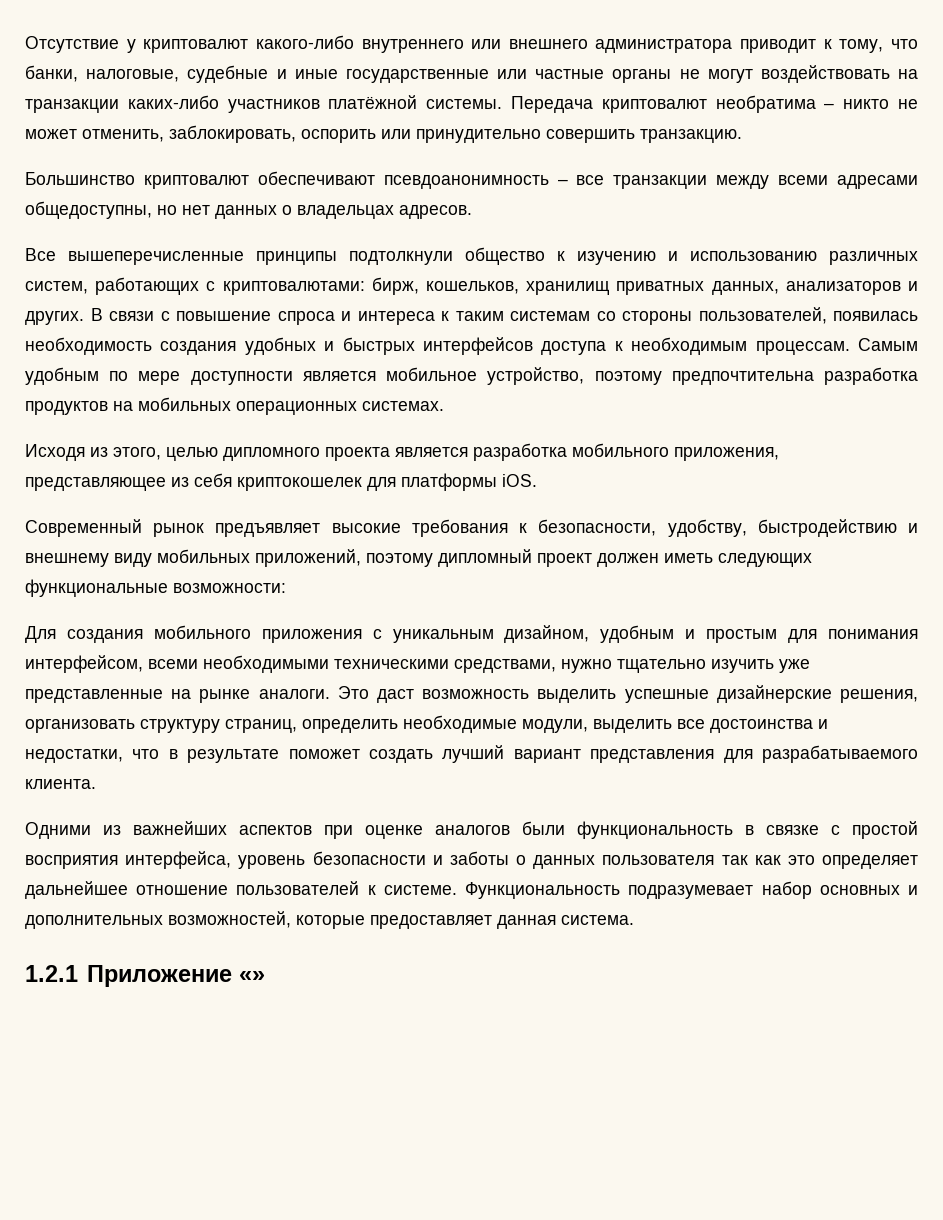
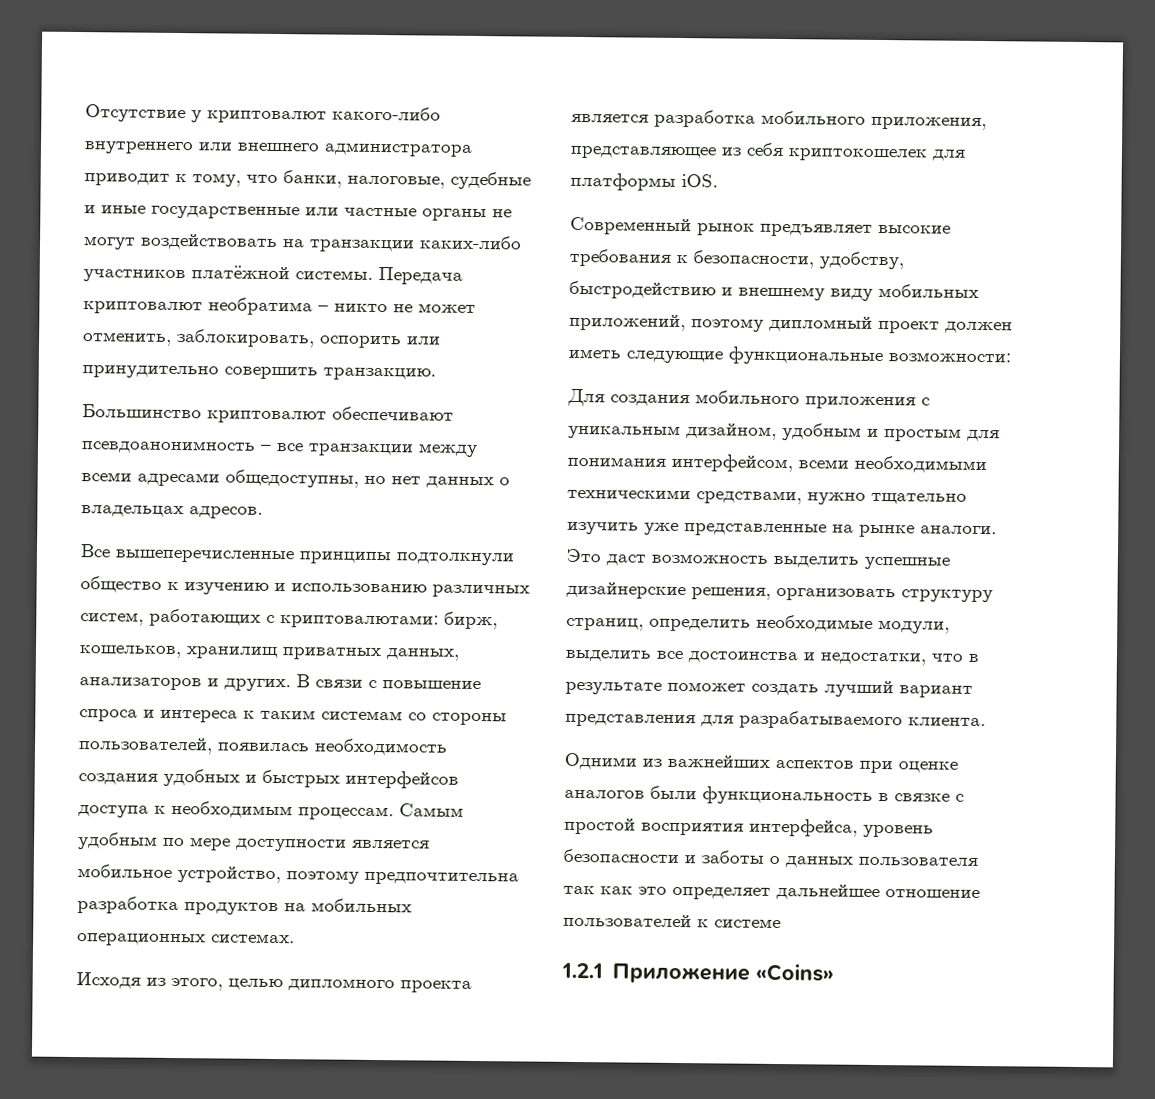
- Современный рынок предъявляет высокие требования к безопасности, удобству, быстродействию и внешнему виду мобильных приложений, поэтому дипломный проект должен иметь следующих функциональные возможности:
+ Современный рынок предъявляет высокие требования к безопасности, удобству, быстродействию и внешнему виду мобильных приложений, поэтому дипломный проект должен иметь следующие функциональные возможности:
- Одними из важнейших аспектов при оценке аналогов были функциональность в связке с простой восприятия интерфейса, уровень безопасности и заботы о данных пользователя так как это определяет дальнейшее отношение пользователей к системе. Функциональность подразумевает набор основных и дополнительных возможностей, которые предоставляет данная система.
+ Одними из важнейших аспектов при оценке аналогов были функциональность в связке с простой восприятия интерфейса, уровень безопасности и заботы о данных пользователя так как это определяет дальнейшее отношение пользователей к системе
- 1.2.1 Приложение «»
+ 1.2.1 Приложение «Coins»

